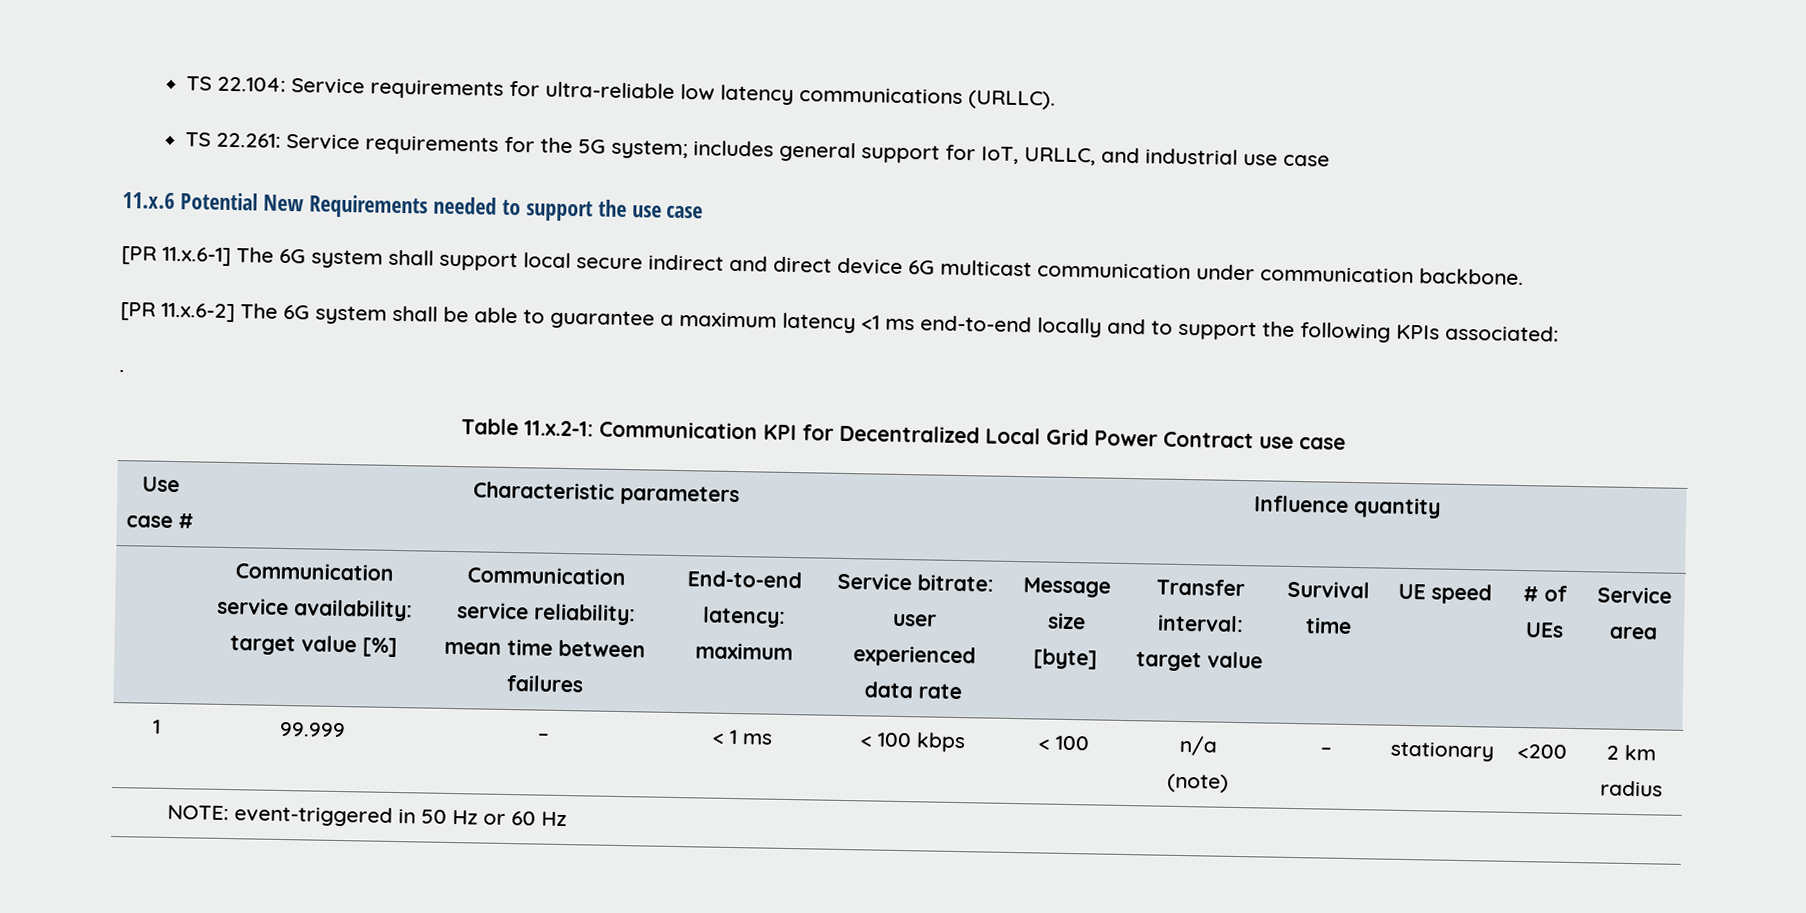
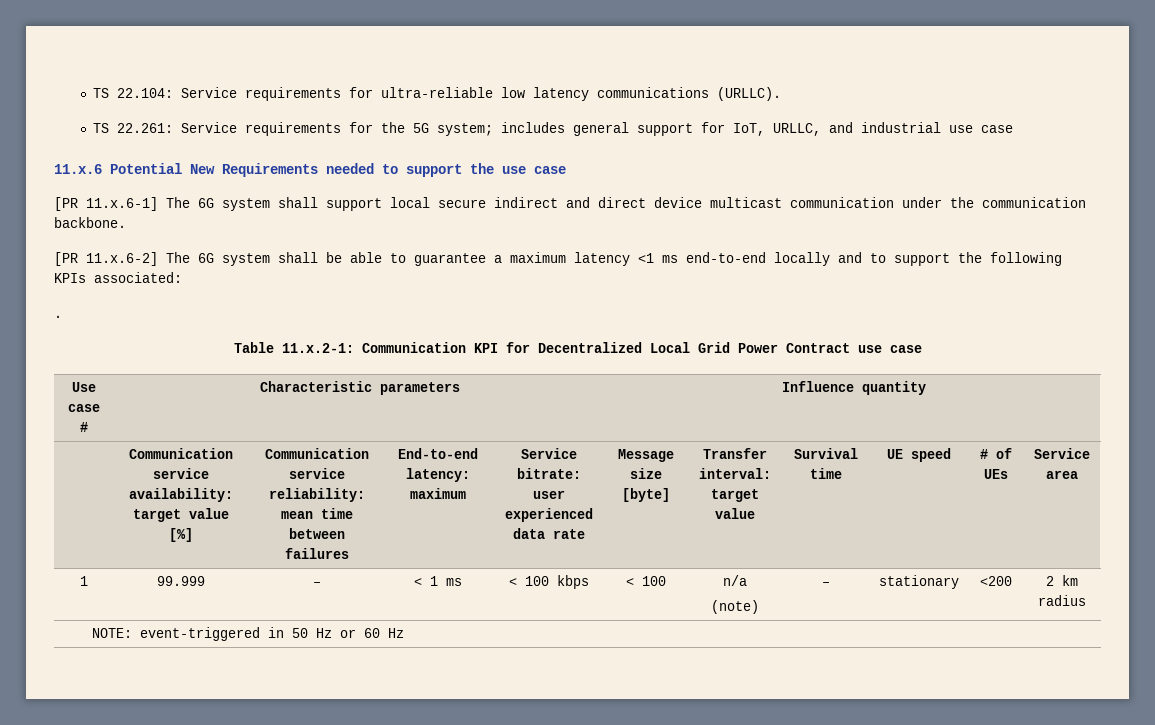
- [PR 11.x.6-1] The 6G system shall support local secure indirect and direct device 6G multicast communication under communication backbone.
+ [PR 11.x.6-1] The 6G system shall support local secure indirect and direct device multicast communication under the communication backbone.

